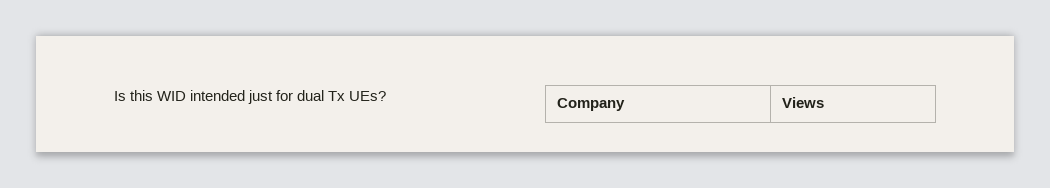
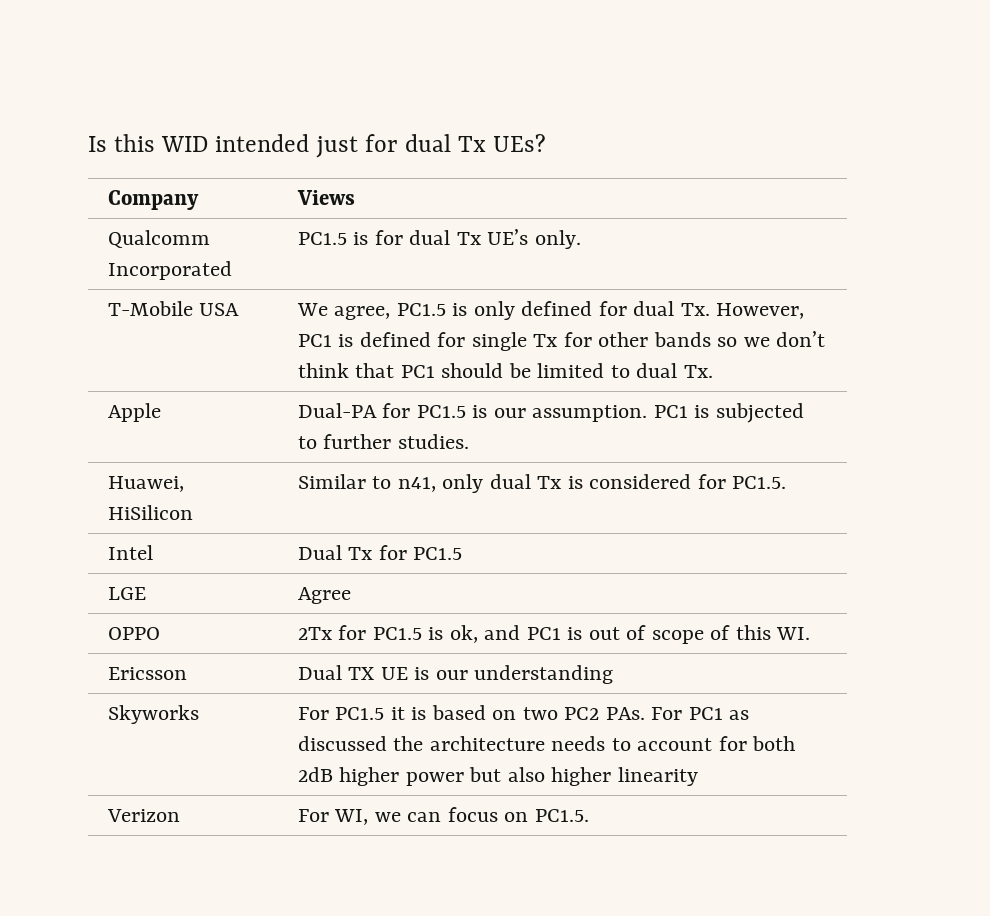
+ Qualcomm Incorporated | PC1.5 is for dual Tx UE’s only.
+ T-Mobile USA | We agree, PC1.5 is only defined for dual Tx. However, PC1 is defined for single Tx for other bands so we don’t think that PC1 should be limited to dual Tx.
+ Apple | Dual-PA for PC1.5 is our assumption. PC1 is subjected to further studies.
+ Huawei, HiSilicon | Similar to n41, only dual Tx is considered for PC1.5.
+ Intel | Dual Tx for PC1.5
+ LGE | Agree
+ OPPO | 2Tx for PC1.5 is ok, and PC1 is out of scope of this WI.
+ Ericsson | Dual TX UE is our understanding
+ Skyworks | For PC1.5 it is based on two PC2 PAs. For PC1 as discussed the architecture needs to account for both 2dB higher power but also higher linearity
+ Verizon | For WI, we can focus on PC1.5.

